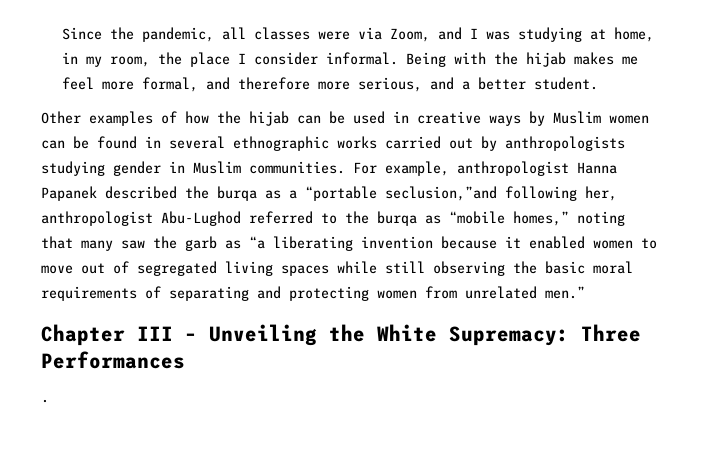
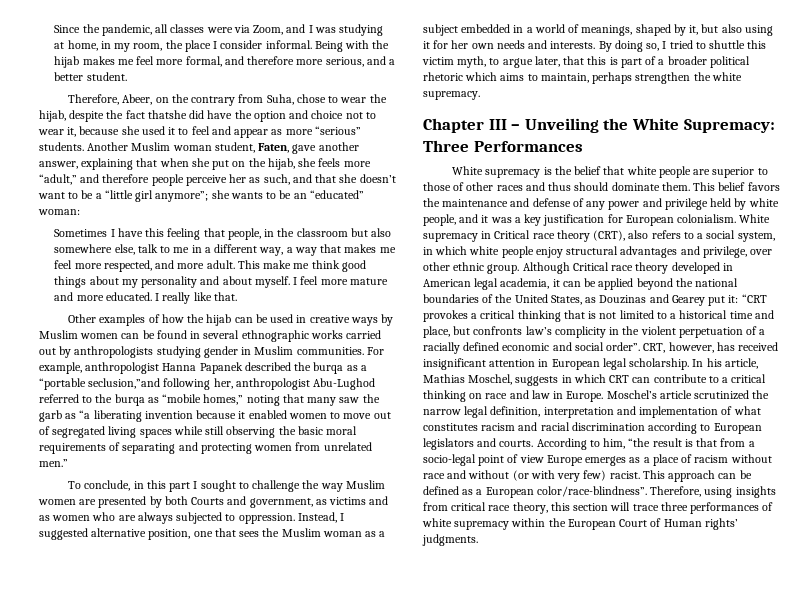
+ Therefore, Abeer, on the contrary from Suha, chose to wear the hijab, despite the fact thatshe did have the option and choice not to wear it, because she used it to feel and appear as more “serious” students. Another Muslim woman student, Faten, gave another answer, explaining that when she put on the hijab, she feels more “adult,” and therefore people perceive her as such, and that she doesn’t want to be a “little girl anymore”; she wants to be an “educated” woman:
+ Sometimes I have this feeling that people, in the classroom but also somewhere else, talk to me in a different way, a way that makes me feel more respected, and more adult. This make me think good things about my personality and about myself. I feel more mature and more educated. I really like that.
+ To conclude, in this part I sought to challenge the way Muslim women are presented by both Courts and government, as victims and as women who are always subjected to oppression. Instead, I suggested alternative position, one that sees the Muslim woman as a subject embedded in a world of meanings, shaped by it, but also using it for her own needs and interests. By doing so, I tried to shuttle this victim myth, to argue later, that this is part of a broader political rhetoric which aims to maintain, perhaps strengthen the white supremacy.
- .
+ White supremacy is the belief that white people are superior to those of other races and thus should dominate them. This belief favors the maintenance and defense of any power and privilege held by white people, and it was a key justification for European colonialism. White supremacy in Critical race theory (CRT), also refers to a social system, in which white people enjoy structural advantages and privilege, over other ethnic group. Although Critical race theory developed in American legal academia, it can be applied beyond the national boundaries of the United States, as Douzinas and Gearey put it: “CRT provokes a critical thinking that is not limited to a historical time and place, but confronts law’s complicity in the violent perpetuation of a racially defined economic and social order”. CRT, however, has received insignificant attention in European legal scholarship. In his article, Mathias Moschel, suggests in which CRT can contribute to a critical thinking on race and law in Europe. Moschel’s article scrutinized the narrow legal definition, interpretation and implementation of what constitutes racism and racial discrimination according to European legislators and courts. According to him, “the result is that from a socio-legal point of view Europe emerges as a place of racism without race and without (or with very few) racist. This approach can be defined as a European color/race-blindness”. Therefore, using insights from critical race theory, this section will trace three performances of white supremacy within the European Court of Human rights’ judgments.

